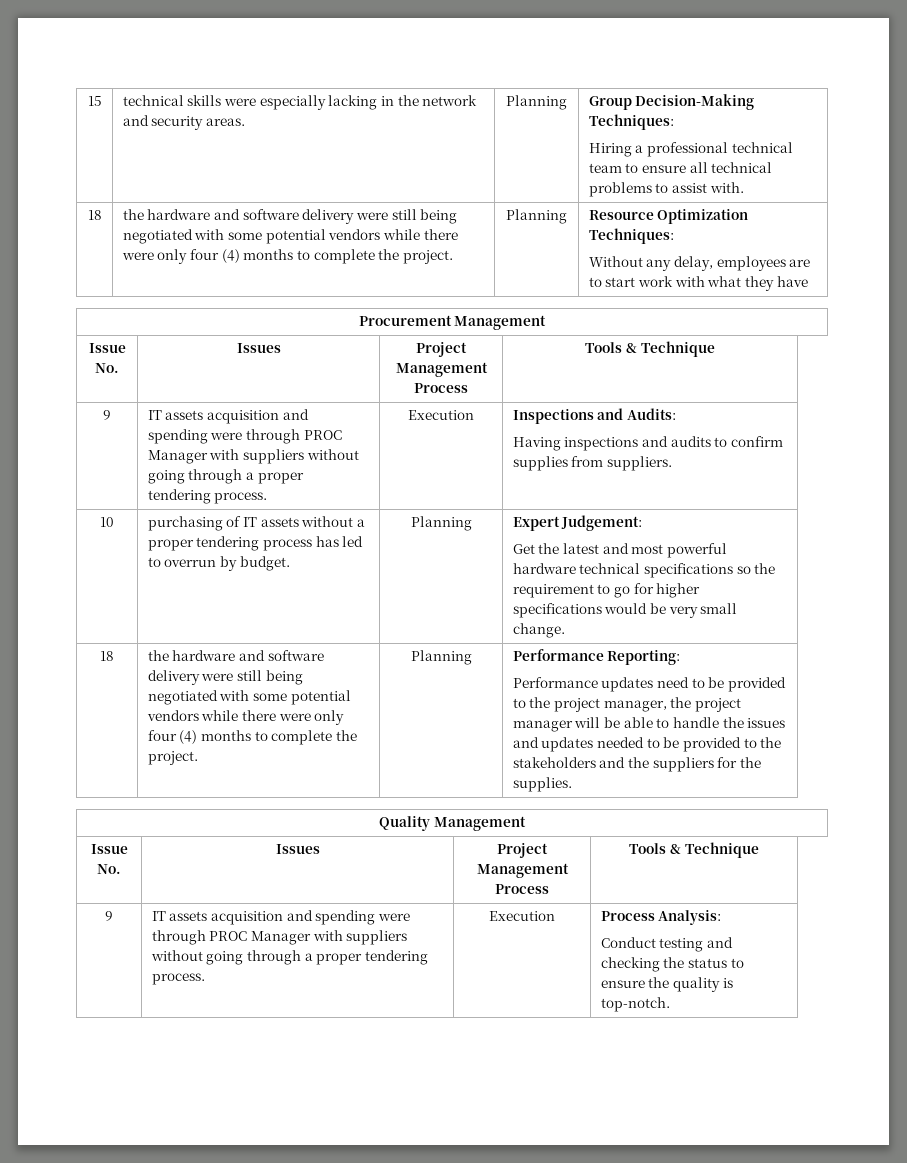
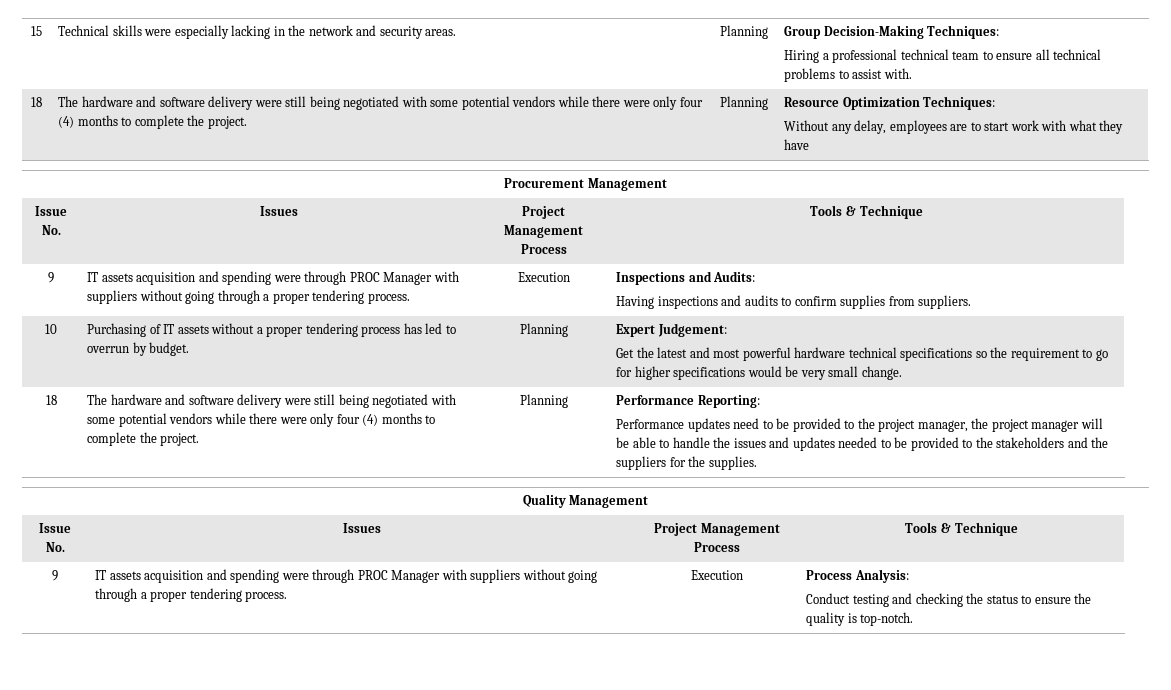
- 15 | technical skills were especially lacking in the network and security areas. | Planning | Group Decision-Making Techniques:
+ 15 | Technical skills were especially lacking in the network and security areas. | Planning | Group Decision-Making Techniques:
  Hiring a professional technical team to ensure all technical problems to assist with.
- 18 | the hardware and software delivery were still being negotiated with some potential vendors while there were only four (4) months to complete the project.
+ 18 | The hardware and software delivery were still being negotiated with some potential vendors while there were only four (4) months to complete the project.
- purchasing of IT assets without a proper tendering process has led to overrun by budget.
+ Purchasing of IT assets without a proper tendering process has led to overrun by budget.
  Get the latest and most powerful hardware technical specifications so the requirement to go for higher specifications would be very small change.
- 18 | the hardware and software delivery were still being negotiated with some potential vendors while there were only four (4) months to complete the project.
+ 18 | The hardware and software delivery were still being negotiated with some potential vendors while there were only four (4) months to complete the project.

